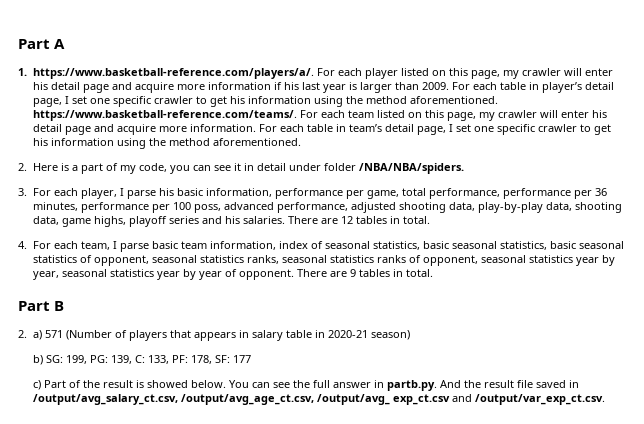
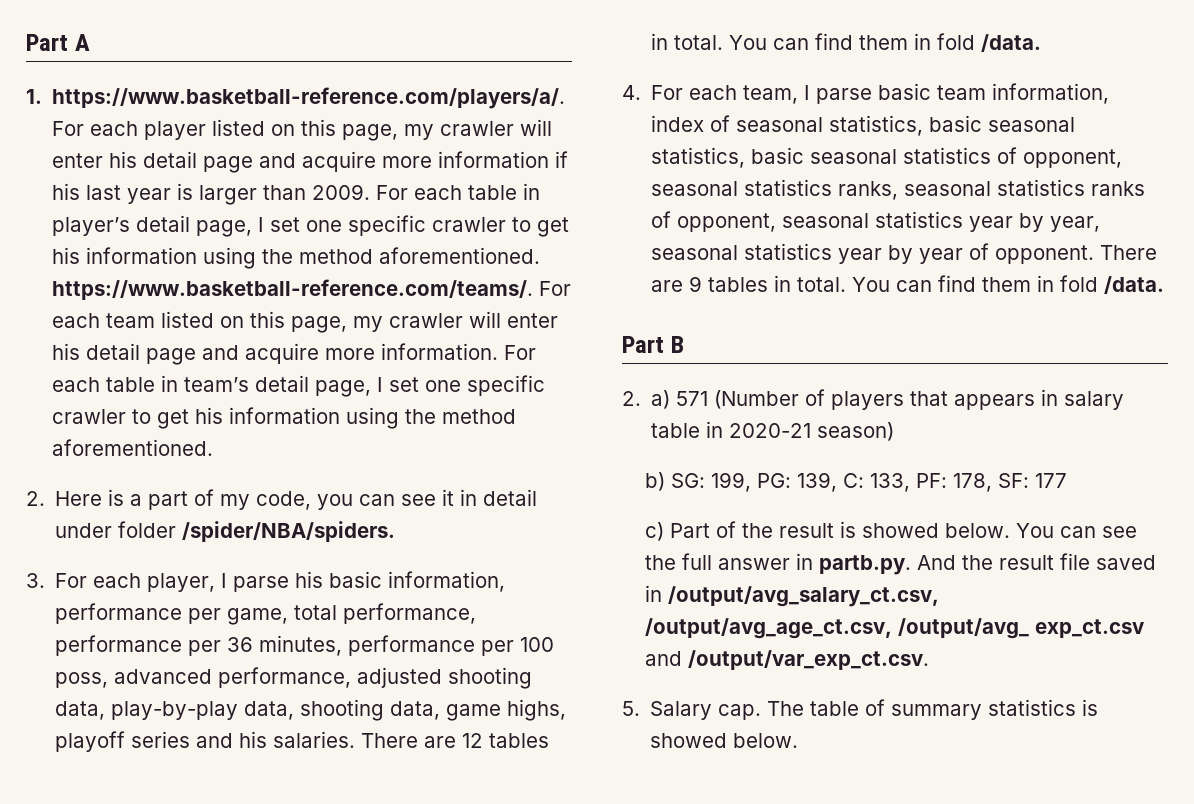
- 2. Here is a part of my code, you can see it in detail under folder /NBA/NBA/spiders.
+ 2. Here is a part of my code, you can see it in detail under folder /spider/NBA/spiders.
- There are 12 tables in total.
+ There are 12 tables in total. You can find them in fold /data.
- There are 9 tables in total.
+ There are 9 tables in total. You can find them in fold /data.
+ 5. Salary cap. The table of summary statistics is showed below.

